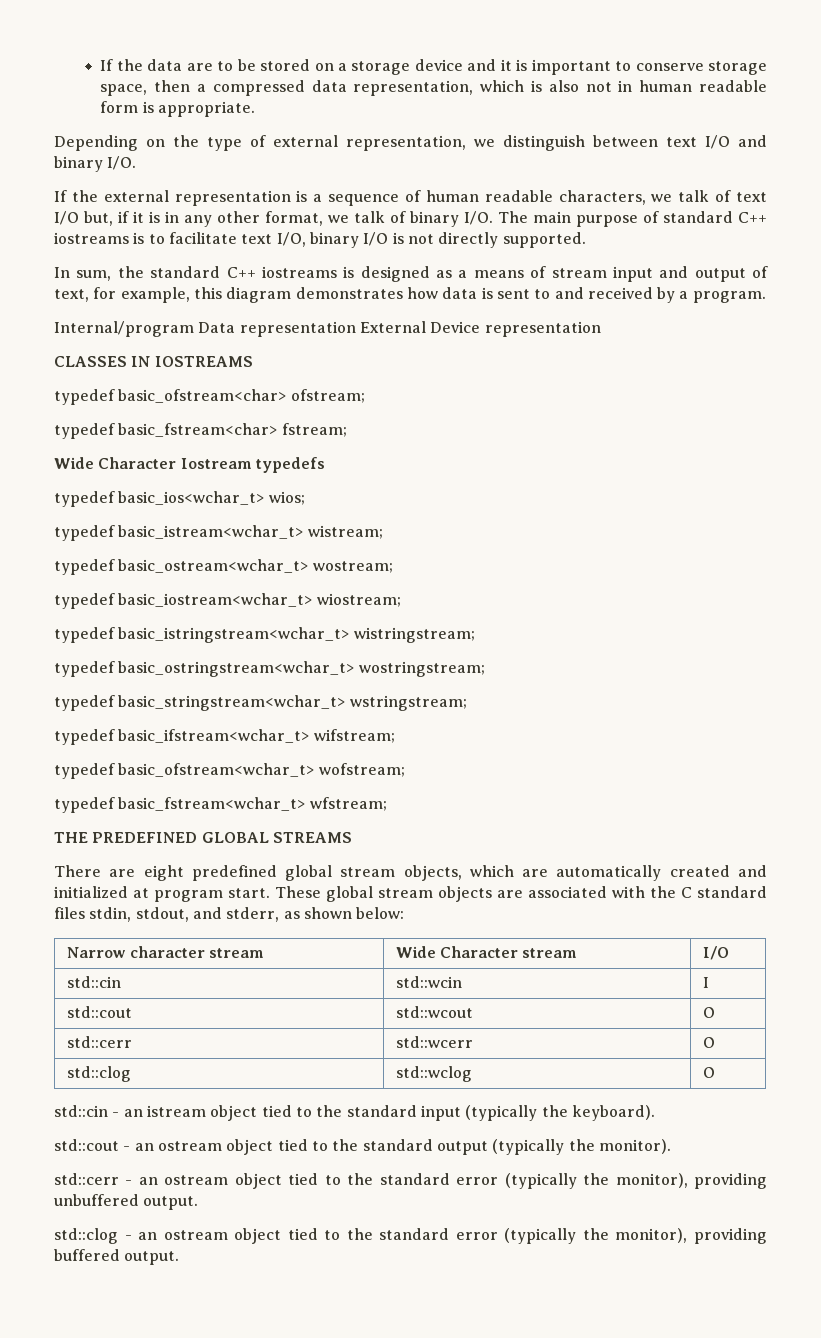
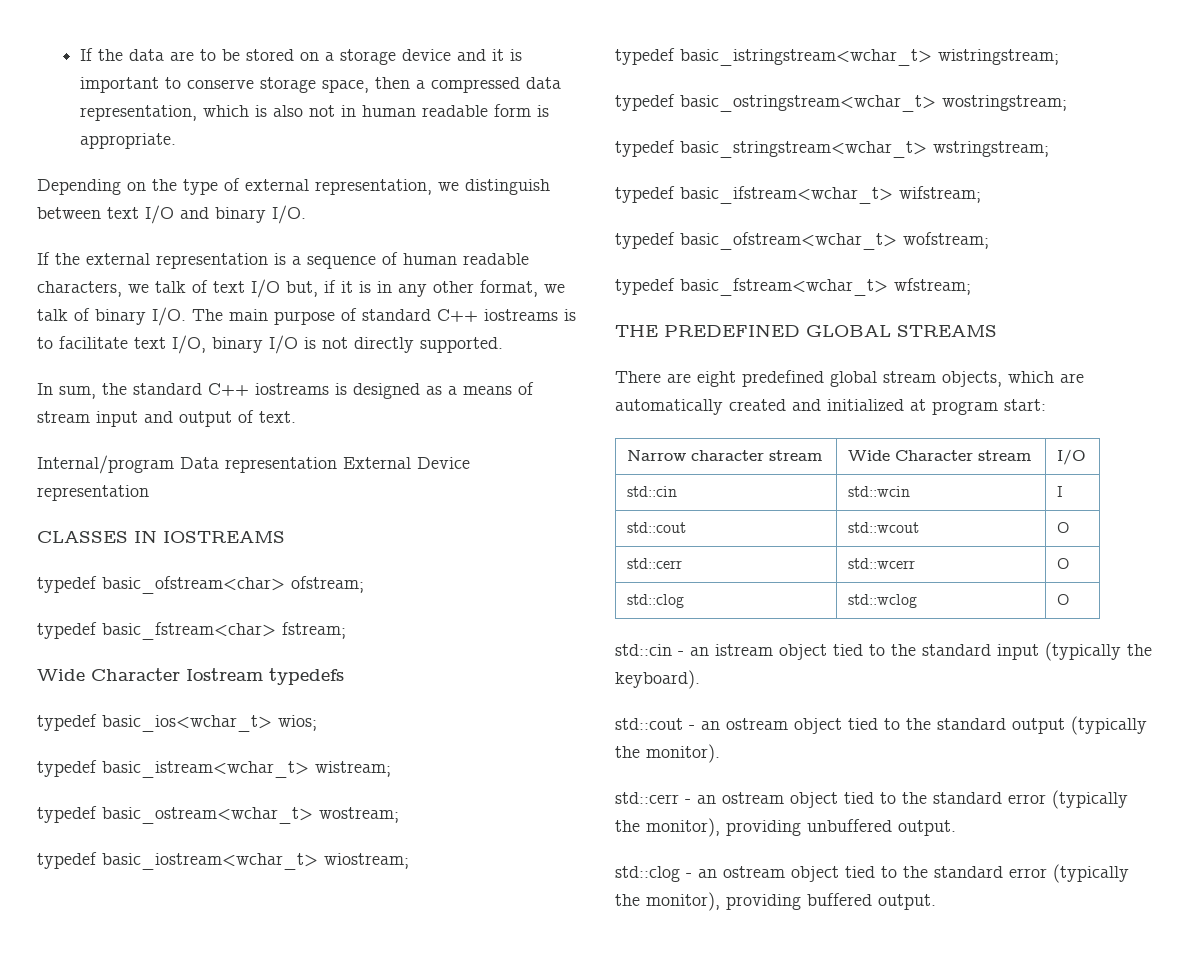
- In sum, the standard C++ iostreams is designed as a means of stream input and output of text, for example, this diagram demonstrates how data is sent to and received by a program.
+ In sum, the standard C++ iostreams is designed as a means of stream input and output of text.
- There are eight predefined global stream objects, which are automatically created and initialized at program start. These global stream objects are associated with the C standard files stdin, stdout, and stderr, as shown below:
+ There are eight predefined global stream objects, which are automatically created and initialized at program start:

